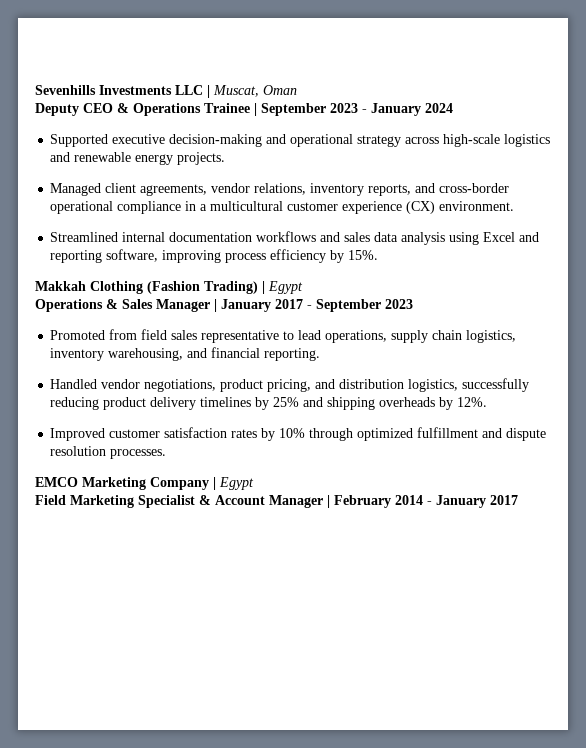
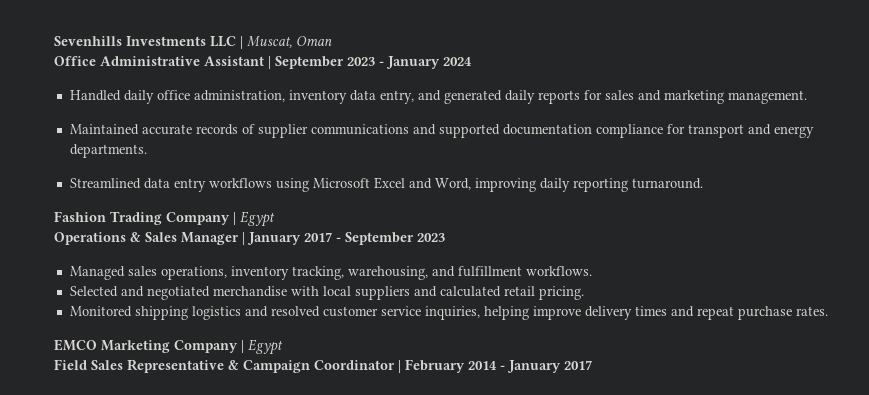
- Deputy CEO & Operations Trainee | September 2023 - January 2024
+ Office Administrative Assistant | September 2023 - January 2024
- Supported executive decision-making and operational strategy across high-scale logistics and renewable energy projects.
- Managed client agreements, vendor relations, inventory reports, and cross-border operational compliance in a multicultural customer experience (CX) environment.
- Streamlined internal documentation workflows and sales data analysis using Excel and reporting software, improving process efficiency by 15%.
- Makkah Clothing (Fashion Trading) | Egypt
+ Handled daily office administration, inventory data entry, and generated daily reports for sales and marketing management.
+ Maintained accurate records of supplier communications and supported documentation compliance for transport and energy departments.
+ Streamlined data entry workflows using Microsoft Excel and Word, improving daily reporting turnaround.
+ Fashion Trading Company | Egypt
- Promoted from field sales representative to lead operations, supply chain logistics, inventory warehousing, and financial reporting.
- Handled vendor negotiations, product pricing, and distribution logistics, successfully reducing product delivery timelines by 25% and shipping overheads by 12%.
- Improved customer satisfaction rates by 10% through optimized fulfillment and dispute resolution processes.
+ Managed sales operations, inventory tracking, warehousing, and fulfillment workflows.
+ Selected and negotiated merchandise with local suppliers and calculated retail pricing.
+ Monitored shipping logistics and resolved customer service inquiries, helping improve delivery times and repeat purchase rates.
- Field Marketing Specialist & Account Manager | February 2014 - January 2017
+ Field Sales Representative & Campaign Coordinator | February 2014 - January 2017

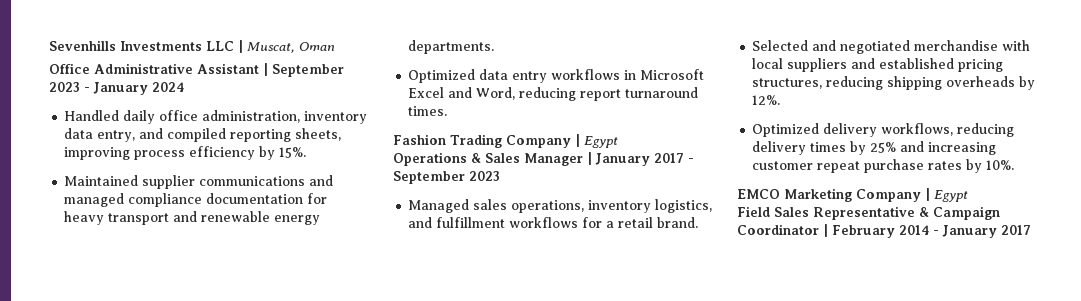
- Handled daily office administration, inventory data entry, and generated daily reports for sales and marketing management.
- Maintained accurate records of supplier communications and supported documentation compliance for transport and energy departments.
+ Handled daily office administration, inventory data entry, and compiled reporting sheets, improving process efficiency by 15%.
+ Maintained supplier communications and managed compliance documentation for heavy transport and renewable energy departments.
- Streamlined data entry workflows using Microsoft Excel and Word, improving daily reporting turnaround.
+ Optimized data entry workflows in Microsoft Excel and Word, reducing report turnaround times.
- Managed sales operations, inventory tracking, warehousing, and fulfillment workflows.
+ Managed sales operations, inventory logistics, and fulfillment workflows for a retail brand.
- Selected and negotiated merchandise with local suppliers and calculated retail pricing.
- Monitored shipping logistics and resolved customer service inquiries, helping improve delivery times and repeat purchase rates.
+ Selected and negotiated merchandise with local suppliers and established pricing structures, reducing shipping overheads by 12%.
+ Optimized delivery workflows, reducing delivery times by 25% and increasing customer repeat purchase rates by 10%.

